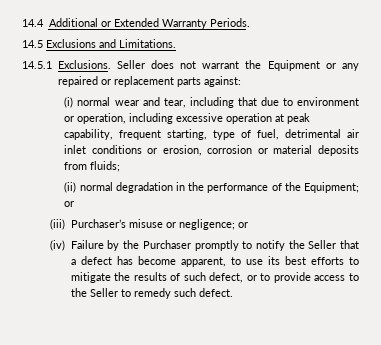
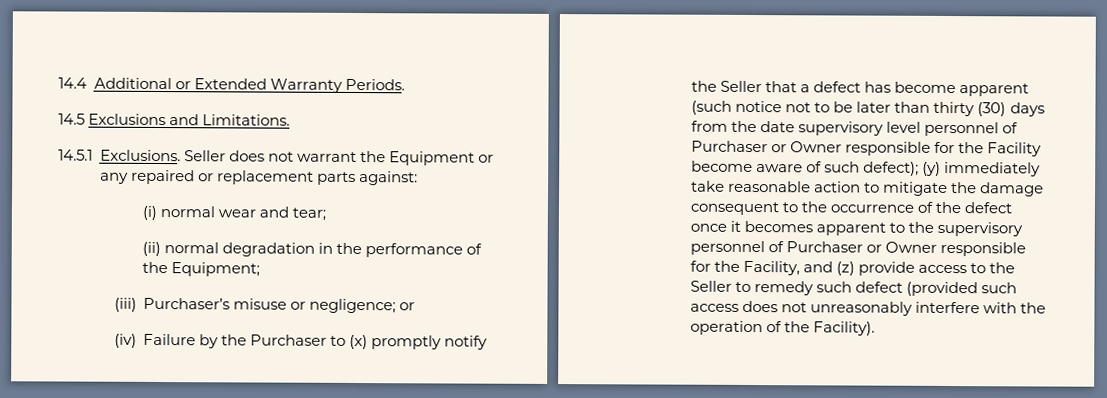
- (i) normal wear and tear, including that due to environment or operation, including excessive operation at peak capability, frequent starting, type of fuel, detrimental air inlet conditions or erosion, corrosion or material deposits from fluids;
+ (i) normal wear and tear;
- (ii) normal degradation in the performance of the Equipment; or
+ (ii) normal degradation in the performance of the Equipment;
- (iv) Failure by the Purchaser promptly to notify the Seller that a defect has become apparent, to use its best efforts to mitigate the results of such defect, or to provide access to the Seller to remedy such defect.
+ (iv) Failure by the Purchaser to (x) promptly notify the Seller that a defect has become apparent (such notice not to be later than thirty (30) days from the date supervisory level personnel of Purchaser or Owner responsible for the Facility become aware of such defect); (y) immediately take reasonable action to mitigate the damage consequent to the occurrence of the defect once it becomes apparent to the supervisory personnel of Purchaser or Owner responsible for the Facility, and (z) provide access to the Seller to remedy such defect (provided such access does not unreasonably interfere with the operation of the Facility).

